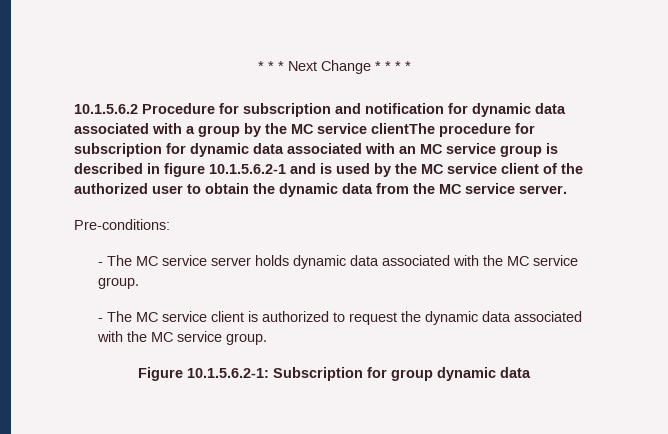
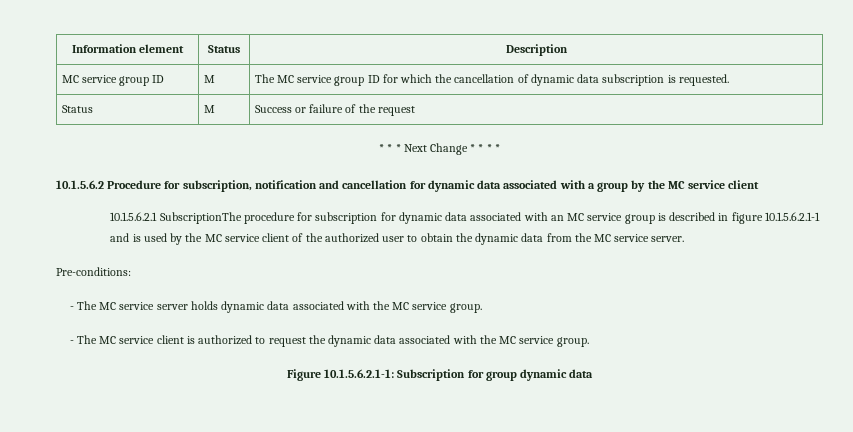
+ Information element | Status | Description
+ MC service group ID | M | The MC service group ID for which the cancellation of dynamic data subscription is requested.
+ Status | M | Success or failure of the request
- 10.1.5.6.2 Procedure for subscription and notification for dynamic data associated with a group by the MC service clientThe procedure for subscription for dynamic data associated with an MC service group is described in figure 10.1.5.6.2-1 and is used by the MC service client of the authorized user to obtain the dynamic data from the MC service server.
+ 10.1.5.6.2 Procedure for subscription, notification and cancellation for dynamic data associated with a group by the MC service client
+ 10.1.5.6.2.1 SubscriptionThe procedure for subscription for dynamic data associated with an MC service group is described in figure 10.1.5.6.2.1-1 and is used by the MC service client of the authorized user to obtain the dynamic data from the MC service server.
- Figure 10.1.5.6.2-1: Subscription for group dynamic data
+ Figure 10.1.5.6.2.1-1: Subscription for group dynamic data

